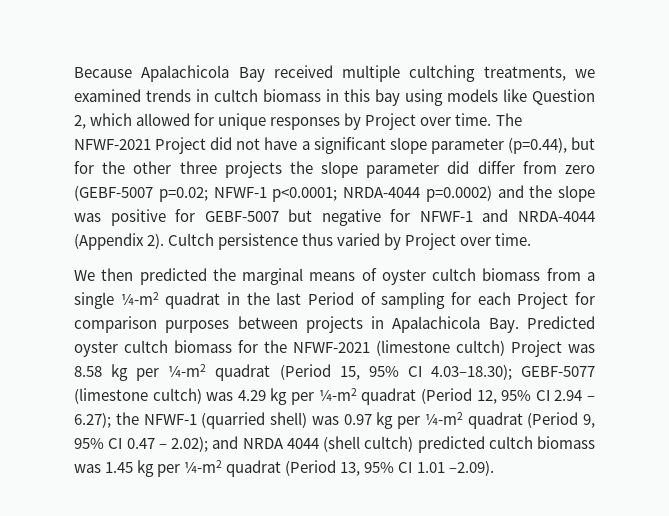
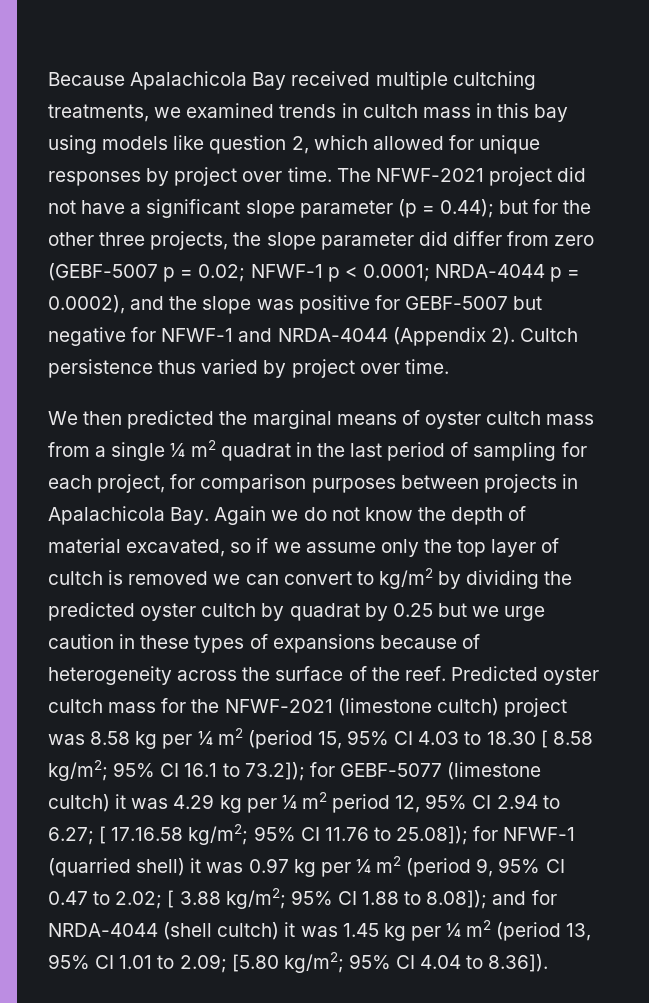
- Because Apalachicola Bay received multiple cultching treatments, we examined trends in cultch biomass in this bay using models like Question 2, which allowed for unique responses by Project over time.
+ Because Apalachicola Bay received multiple cultching treatments, we examined trends in cultch mass in this bay using models like question 2, which allowed for unique responses by project over time.
- The NFWF-2021 Project did not have a significant slope parameter (p=0.44), but for the other three projects the slope parameter did differ from zero (GEBF-5007 p=0.02; NFWF-1 p<0.0001; NRDA-4044 p=0.0002) and the slope was positive for GEBF-5007 but negative for NFWF-1 and NRDA-4044 (Appendix 2).
+ The NFWF-2021 project did not have a significant slope parameter (p = 0.44); but for the other three projects, the slope parameter did differ from zero (GEBF-5007 p = 0.02; NFWF-1 p < 0.0001; NRDA-4044 p = 0.0002), and the slope was positive for GEBF-5007 but negative for NFWF-1 and NRDA-4044 (Appendix 2).
- Cultch persistence thus varied by Project over time.
+ Cultch persistence thus varied by project over time.
- We then predicted the marginal means of oyster cultch biomass from a single ¼-m2 quadrat in the last Period of sampling for each Project for comparison purposes between projects in Apalachicola Bay. Predicted oyster cultch biomass for the NFWF-2021 (limestone cultch) Project was 8.58 kg per ¼-m2 quadrat (Period 15, 95% CI 4.03–18.30); GEBF-5077 (limestone cultch) was 4.29 kg per ¼-m2 quadrat (Period 12, 95% CI 2.94 – 6.27); the NFWF-1 (quarried shell) was 0.97 kg per ¼-m2 quadrat (Period 9, 95% CI 0.47 – 2.02); and NRDA 4044 (shell cultch) predicted cultch biomass was 1.45 kg per ¼-m2 quadrat (Period 13, 95% CI 1.01 –2.09).
+ We then predicted the marginal means of oyster cultch mass from a single ¼ m2 quadrat in the last period of sampling for each project, for comparison purposes between projects in Apalachicola Bay. Again we do not know the depth of material excavated, so if we assume only the top layer of cultch is removed we can convert to kg/m2 by dividing the predicted oyster cultch by quadrat by 0.25 but we urge caution in these types of expansions because of heterogeneity across the surface of the reef. Predicted oyster cultch mass for the NFWF-2021 (limestone cultch) project was 8.58 kg per ¼ m2 (period 15, 95% CI 4.03 to 18.30 [ 8.58 kg/m2; 95% CI 16.1 to 73.2]); for GEBF-5077 (limestone cultch) it was 4.29 kg per ¼ m2 period 12, 95% CI 2.94 to 6.27; [ 17.16.58 kg/m2; 95% CI 11.76 to 25.08]); for NFWF-1 (quarried shell) it was 0.97 kg per ¼ m2 (period 9, 95% CI 0.47 to 2.02; [ 3.88 kg/m2; 95% CI 1.88 to 8.08]); and for NRDA-4044 (shell cultch) it was 1.45 kg per ¼ m2 (period 13, 95% CI 1.01 to 2.09; [5.80 kg/m2; 95% CI 4.04 to 8.36]).

